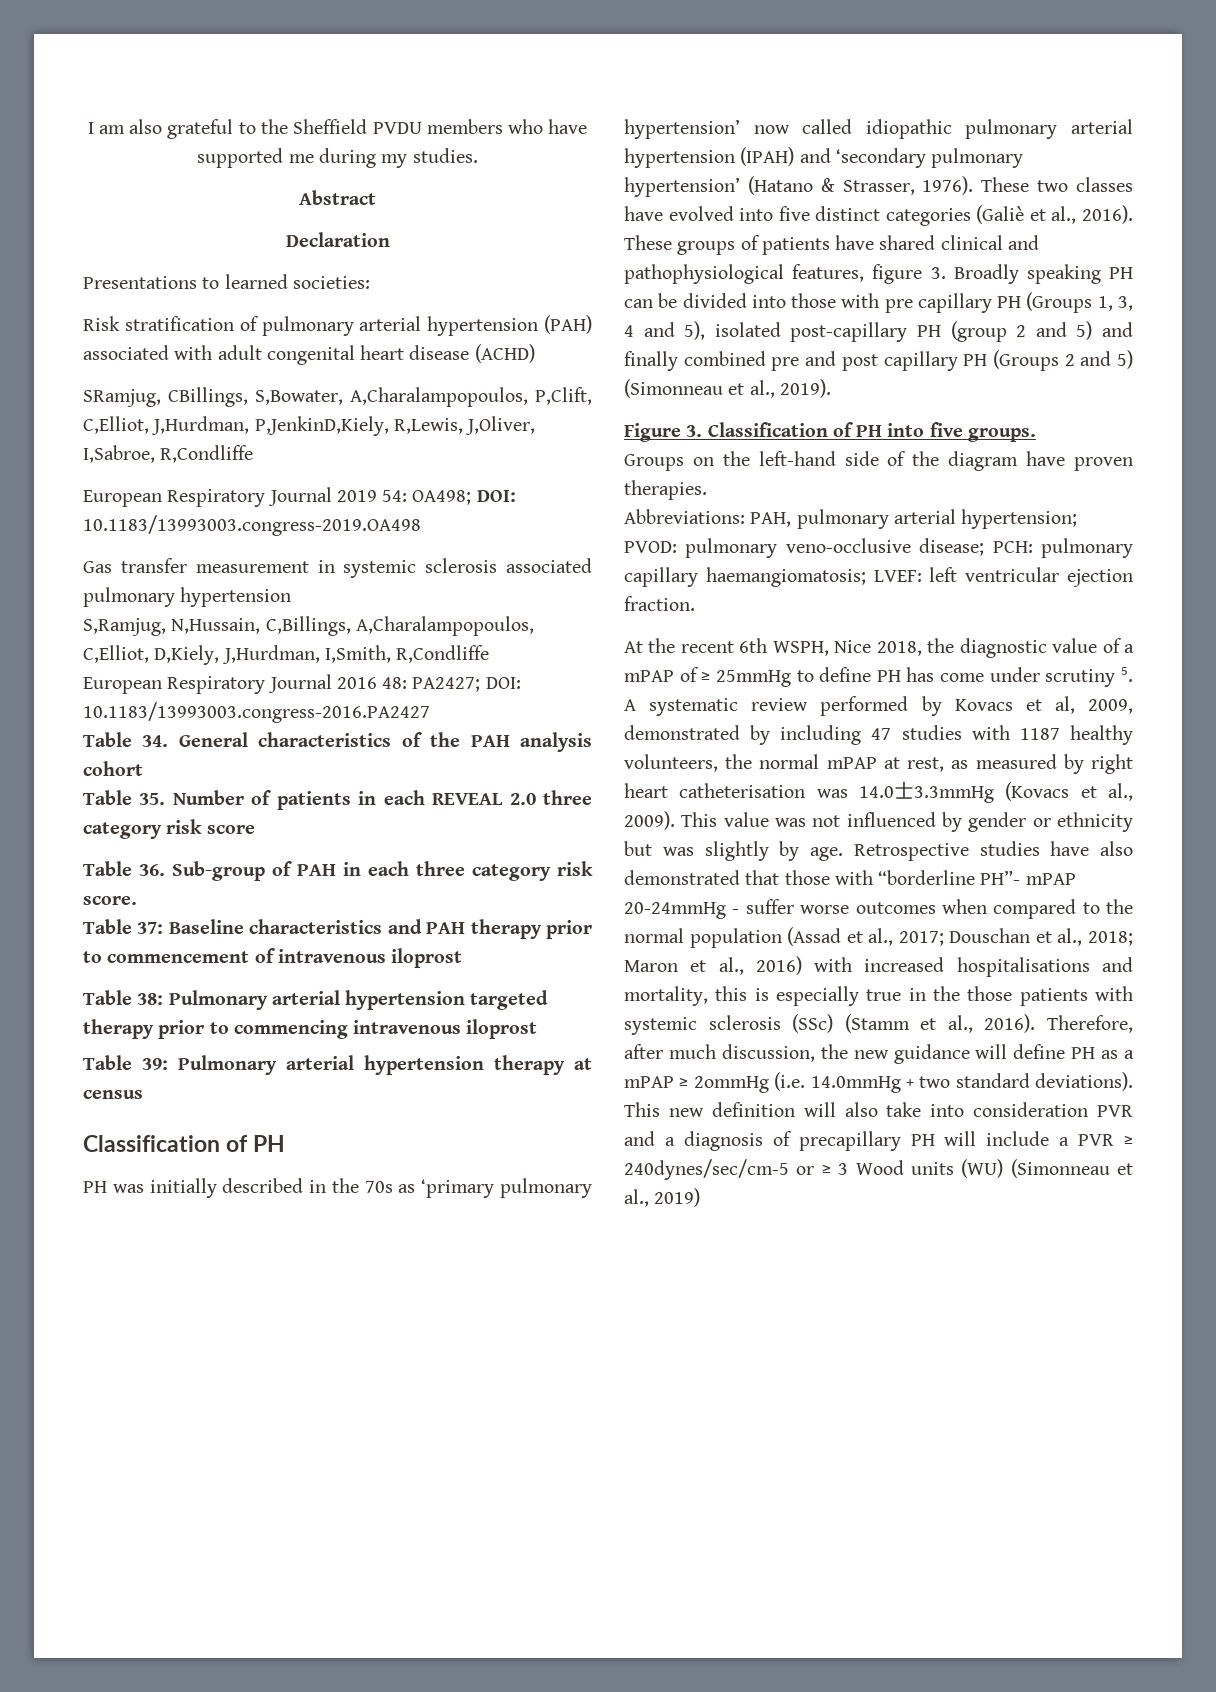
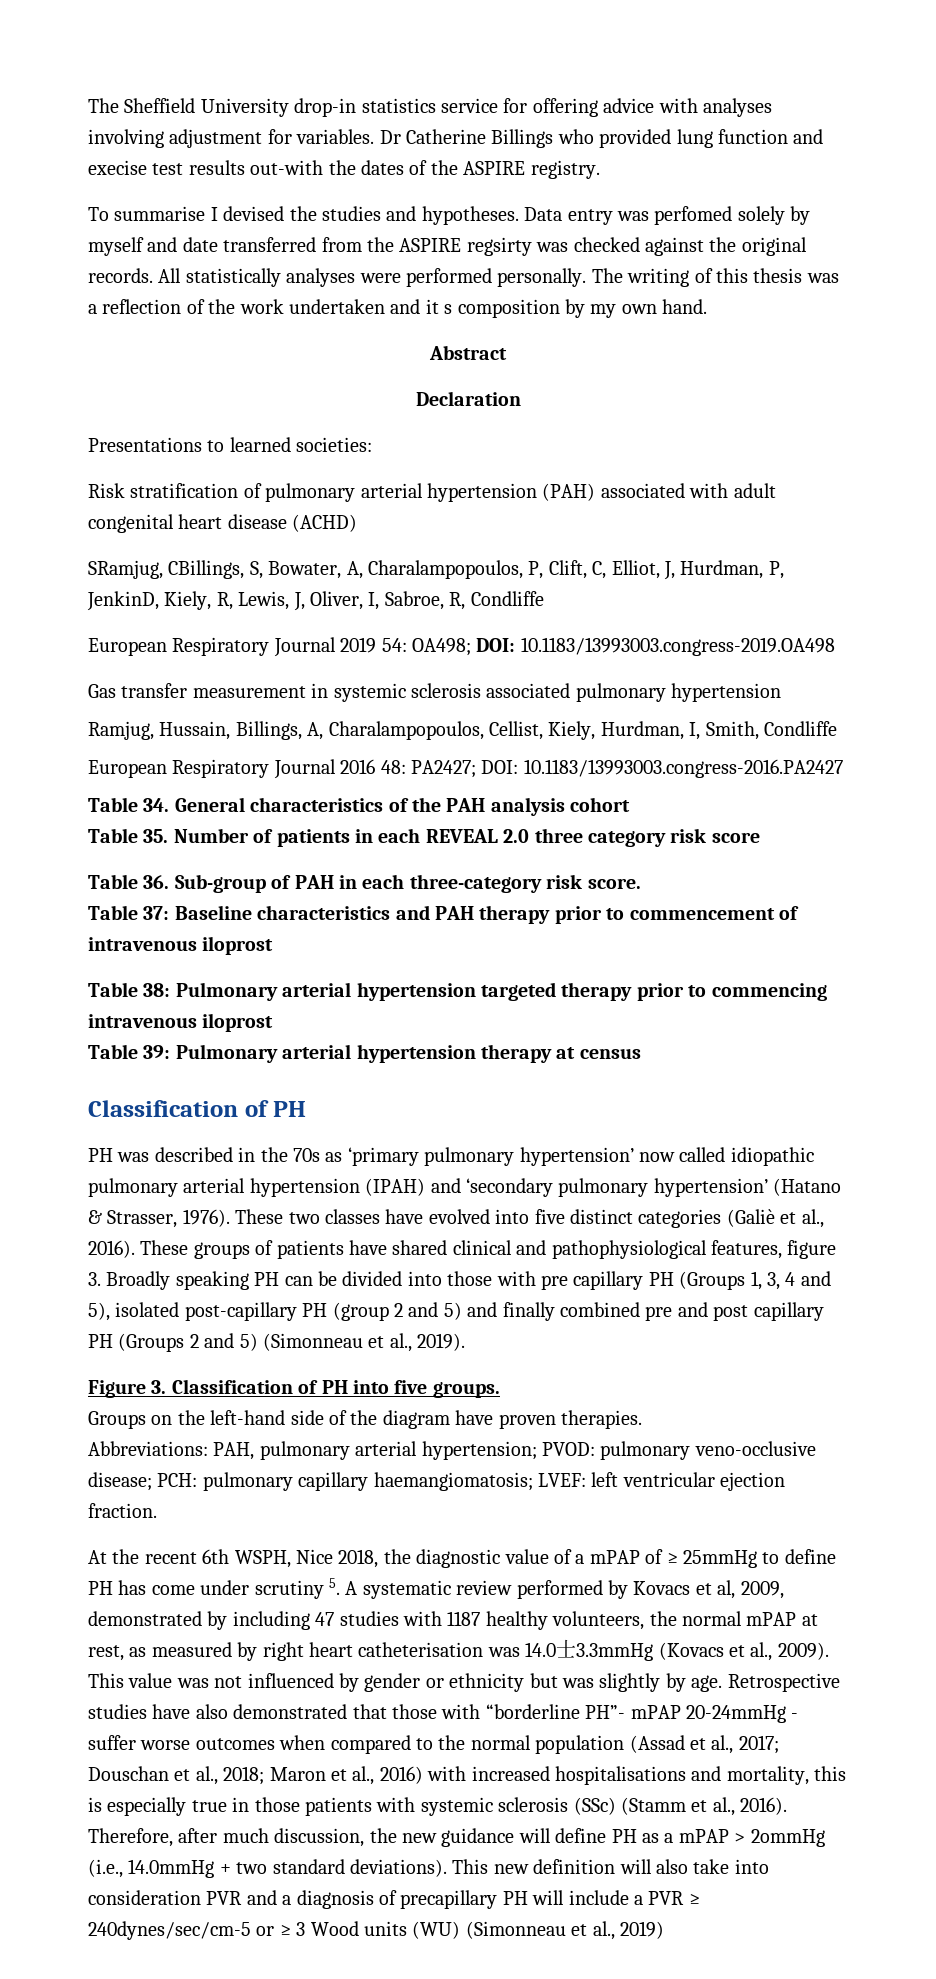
- I am also grateful to the Sheffield PVDU members who have supported me during my studies.
+ The Sheffield University drop-in statistics service for offering advice with analyses involving adjustment for variables. Dr Catherine Billings who provided lung function and execise test results out-with the dates of the ASPIRE registry.
+ To summarise I devised the studies and hypotheses. Data entry was perfomed solely by myself and date transferred from the ASPIRE regsirty was checked against the original records. All statistically analyses were performed personally. The writing of this thesis was a reflection of the work undertaken and it s composition by my own hand.
- SRamjug, CBillings, S,Bowater, A,Charalampopoulos, P,Clift, C,Elliot, J,Hurdman, P,JenkinD,Kiely, R,Lewis, J,Oliver, I,Sabroe, R,Condliffe
+ SRamjug, CBillings, S, Bowater, A, Charalampopoulos, P, Clift, C, Elliot, J, Hurdman, P, JenkinD, Kiely, R, Lewis, J, Oliver, I, Sabroe, R, Condliffe
- S,Ramjug, N,Hussain, C,Billings, A,Charalampopoulos, C,Elliot, D,Kiely, J,Hurdman, I,Smith, R,Condliffe
+ Ramjug, Hussain, Billings, A, Charalampopoulos, Cellist, Kiely, Hurdman, I, Smith, Condliffe
- Table 36. Sub-group of PAH in each three category risk score.
+ Table 36. Sub-group of PAH in each three-category risk score.
- PH was initially described in the 70s as ‘primary pulmonary hypertension’ now called idiopathic pulmonary arterial hypertension (IPAH) and ‘secondary pulmonary hypertension’ (Hatano & Strasser, 1976).
+ PH was described in the 70s as ‘primary pulmonary hypertension’ now called idiopathic pulmonary arterial hypertension (IPAH) and ‘secondary pulmonary hypertension’ (Hatano & Strasser, 1976).
- Retrospective studies have also demonstrated that those with “borderline PH”- mPAP 20-24mmHg - suffer worse outcomes when compared to the normal population (Assad et al., 2017; Douschan et al., 2018; Maron et al., 2016) with increased hospitalisations and mortality, this is especially true in the those patients with systemic sclerosis (SSc) (Stamm et al., 2016).
+ Retrospective studies have also demonstrated that those with “borderline PH”- mPAP 20-24mmHg - suffer worse outcomes when compared to the normal population (Assad et al., 2017; Douschan et al., 2018; Maron et al., 2016) with increased hospitalisations and mortality, this is especially true in those patients with systemic sclerosis (SSc) (Stamm et al., 2016).
- Therefore, after much discussion, the new guidance will define PH as a mPAP ≥ 2ommHg (i.e. 14.0mmHg + two standard deviations).
+ Therefore, after much discussion, the new guidance will define PH as a mPAP > 2ommHg (i.e., 14.0mmHg + two standard deviations).

